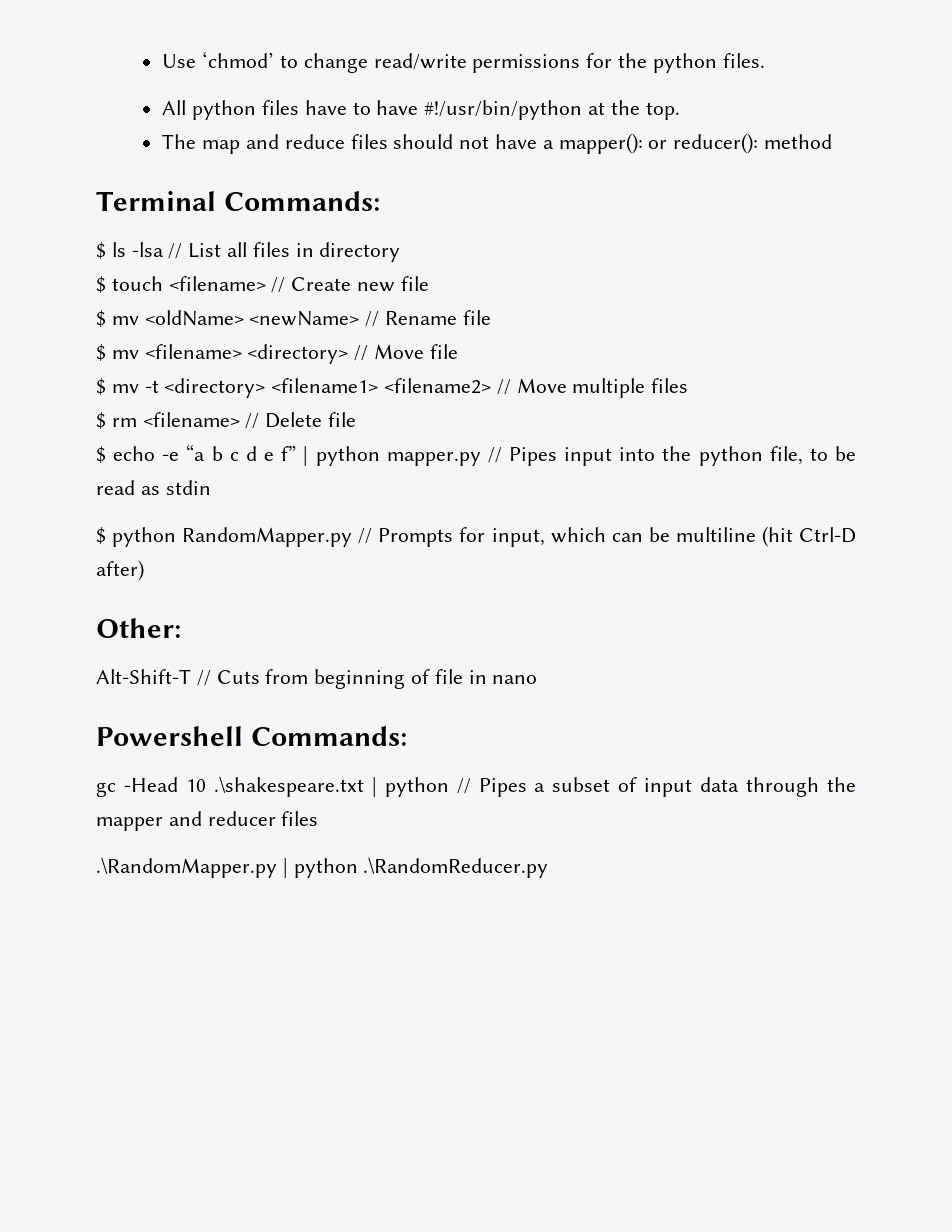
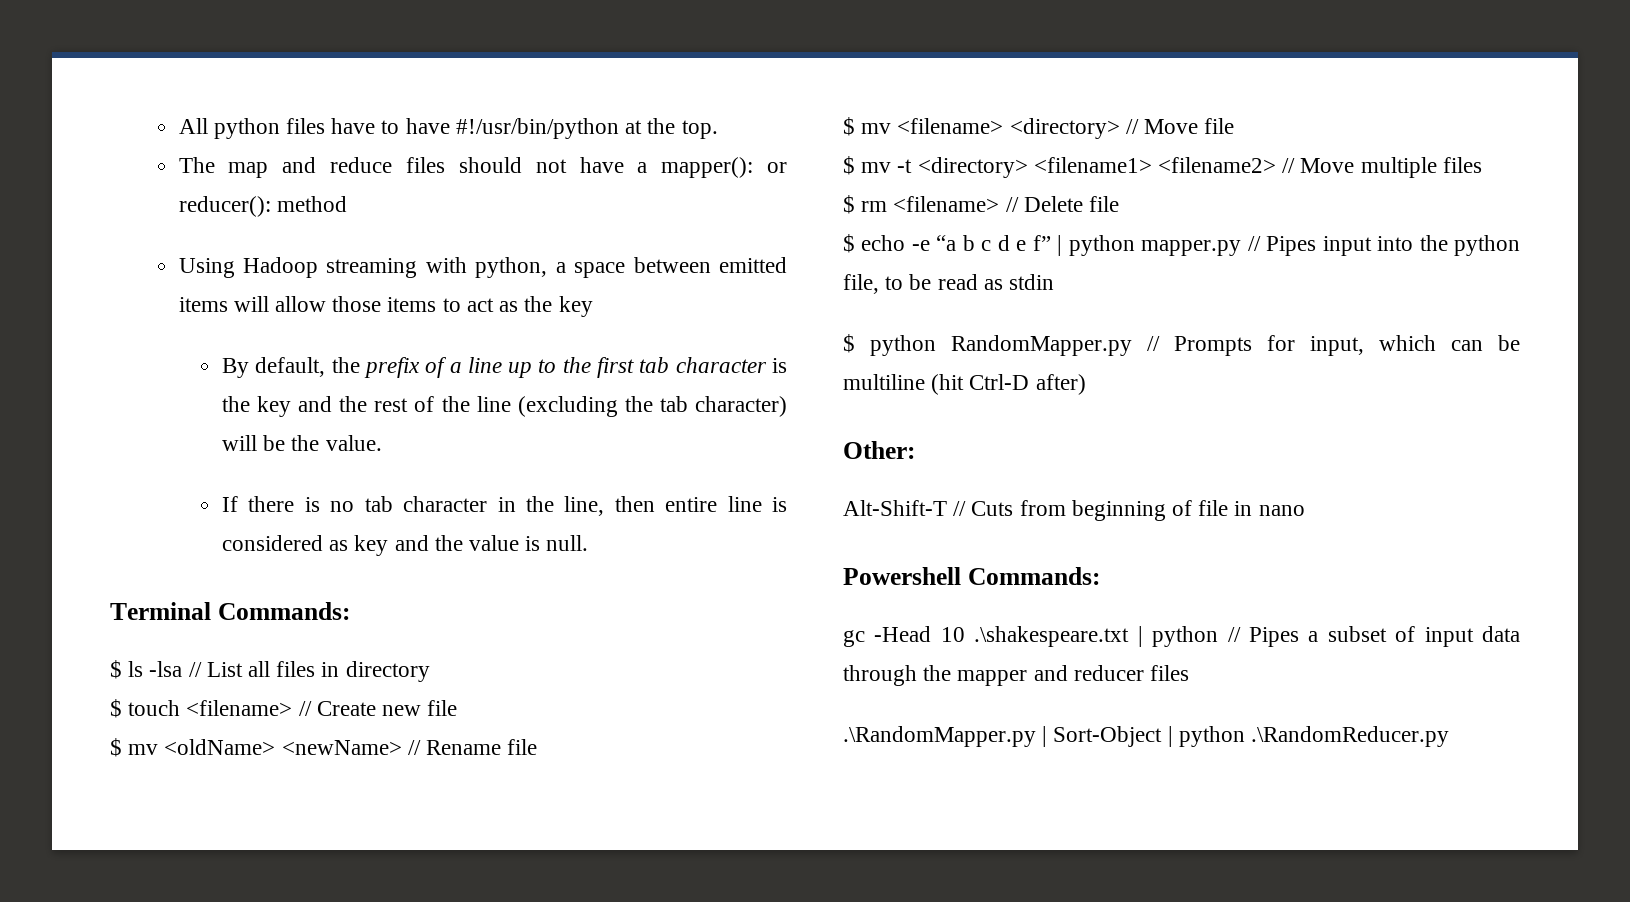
- Use ‘chmod’ to change read/write permissions for the python files.
+ Using Hadoop streaming with python, a space between emitted items will allow those items to act as the key
+ By default, the prefix of a line up to the first tab character is the key and the rest of the line (excluding the tab character) will be the value.
+ If there is no tab character in the line, then entire line is considered as key and the value is null.
- .\RandomMapper.py | python .\RandomReducer.py
+ .\RandomMapper.py | Sort-Object | python .\RandomReducer.py

